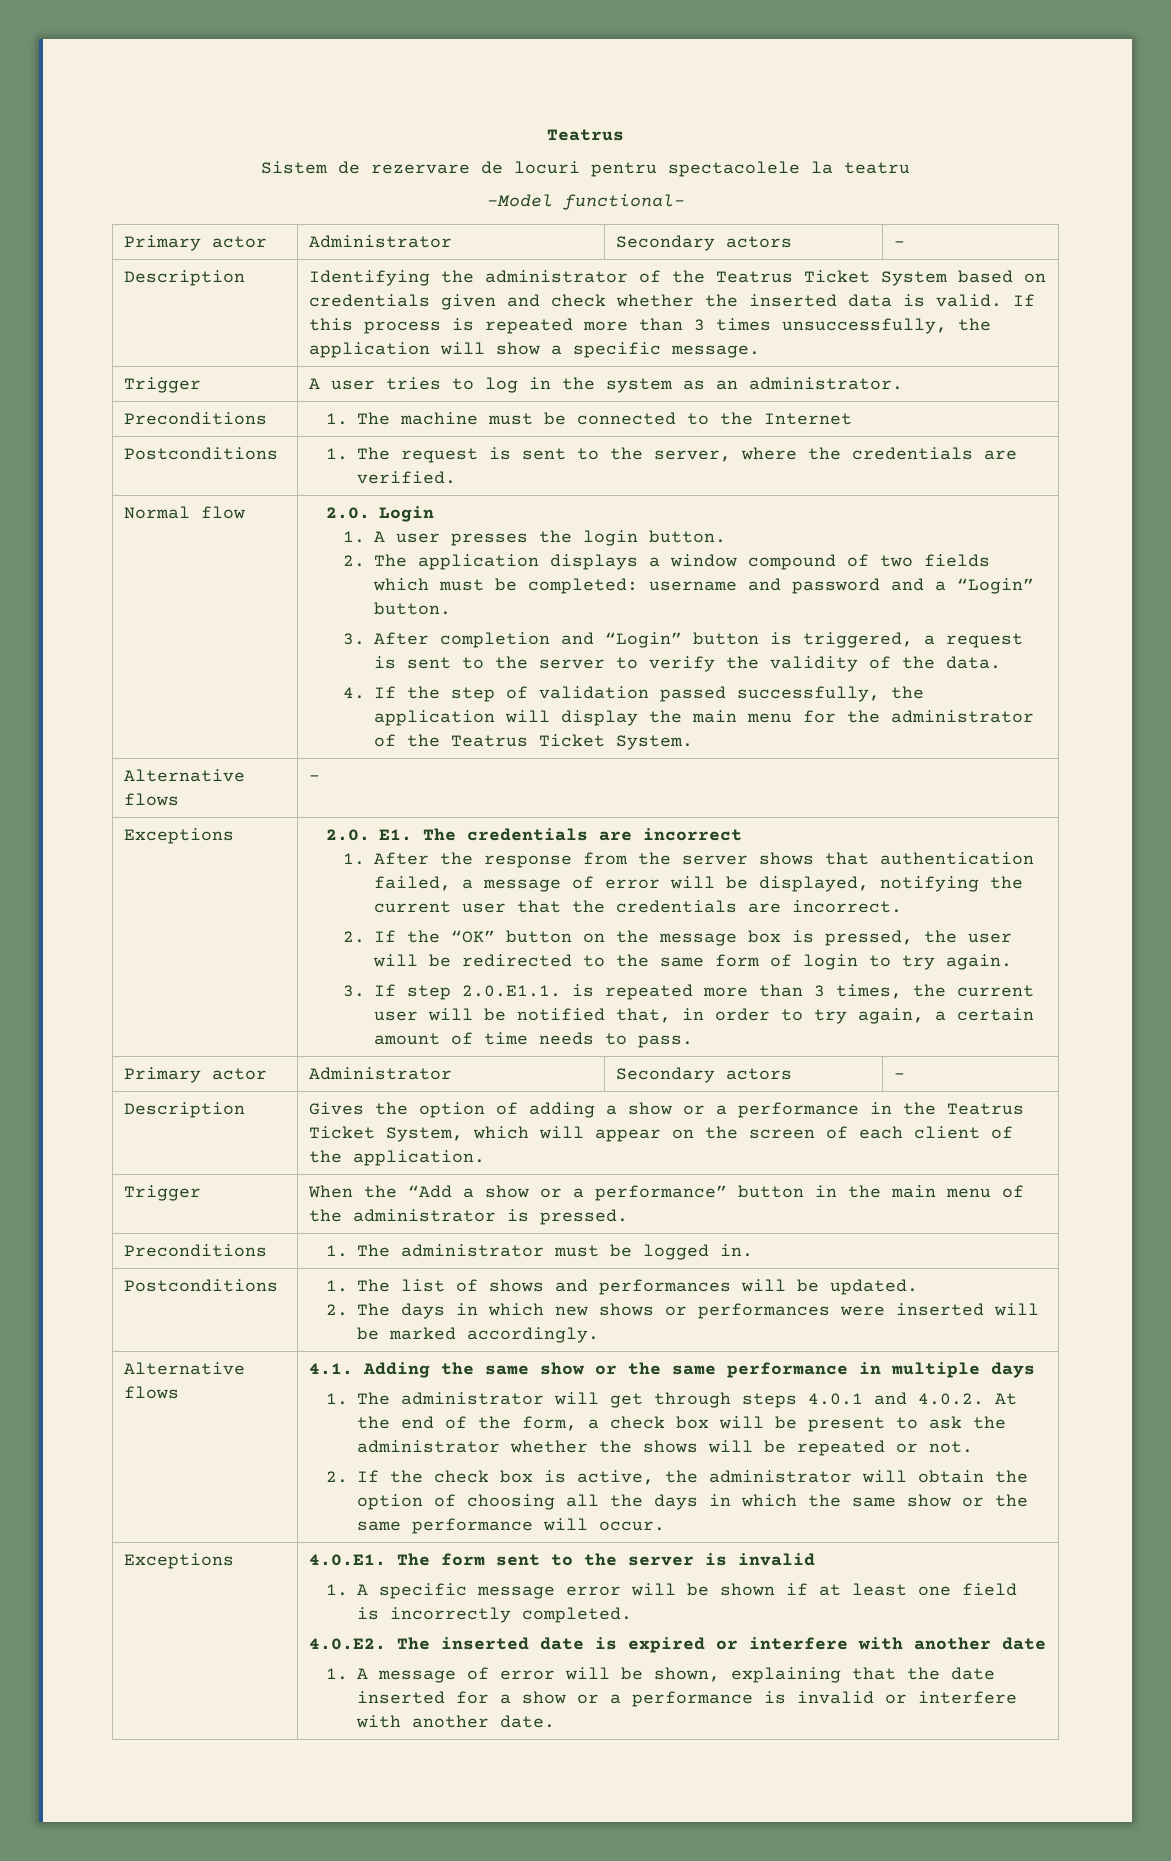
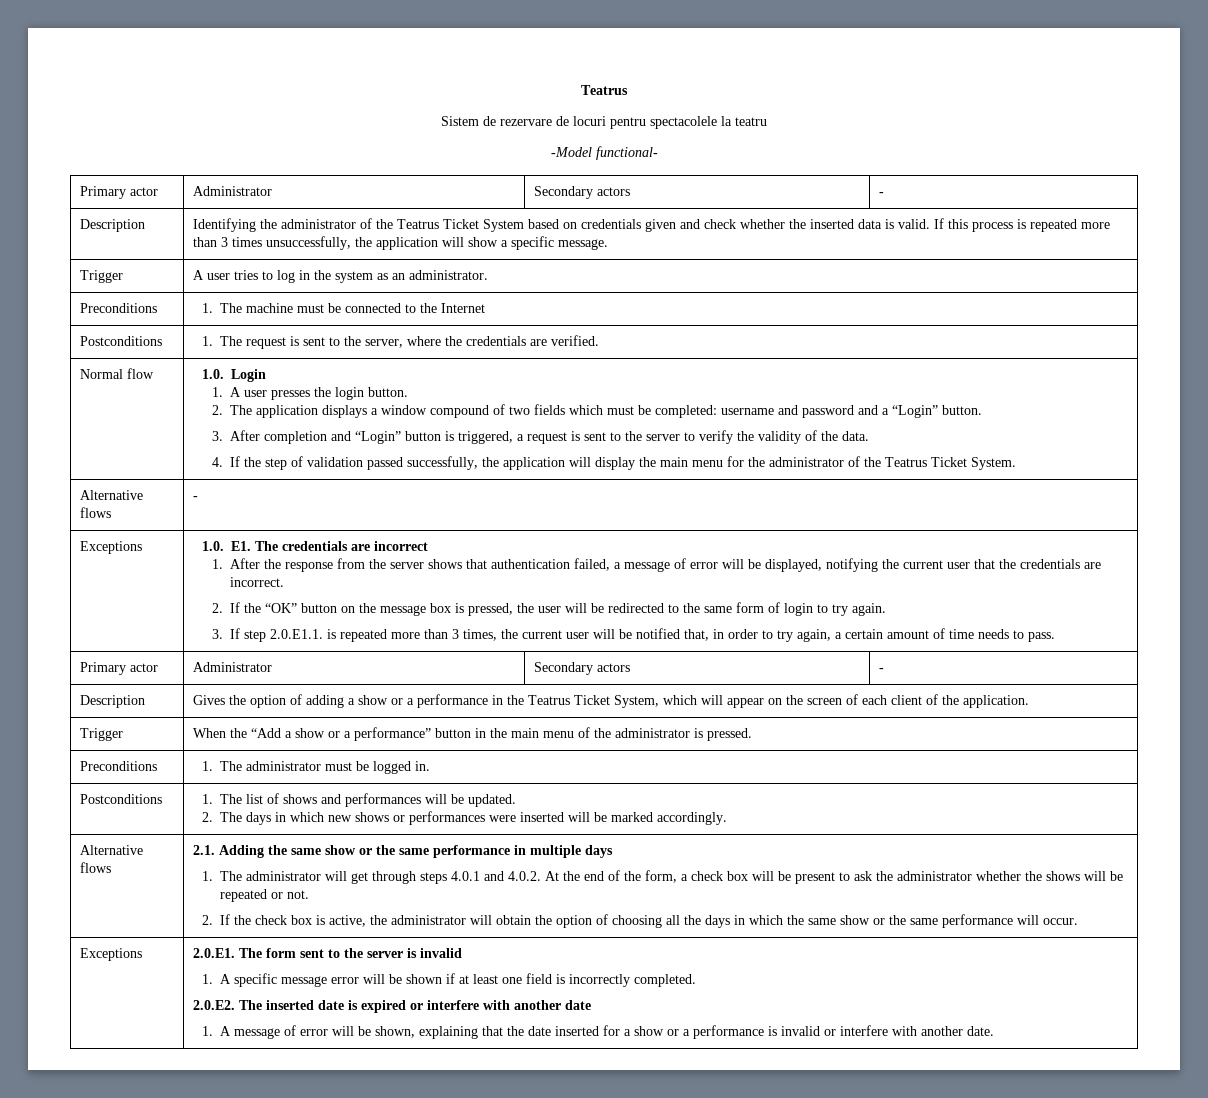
- 2.0. Login
+ 1.0. Login
- 2.0. E1. The credentials are incorrect
+ 1.0. E1. The credentials are incorrect
- 4.1. Adding the same show or the same performance in multiple days
+ 2.1. Adding the same show or the same performance in multiple days
- 4.0.E1. The form sent to the server is invalid
+ 2.0.E1. The form sent to the server is invalid
- 4.0.E2. The inserted date is expired or interfere with another date
+ 2.0.E2. The inserted date is expired or interfere with another date

